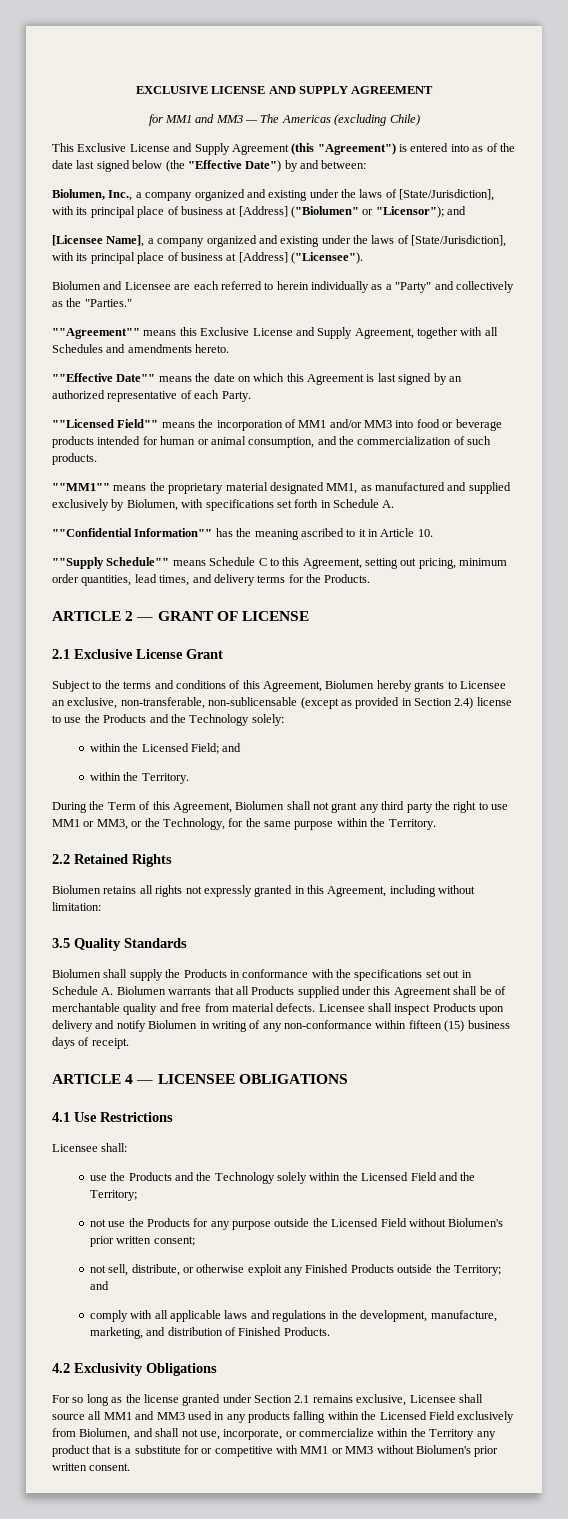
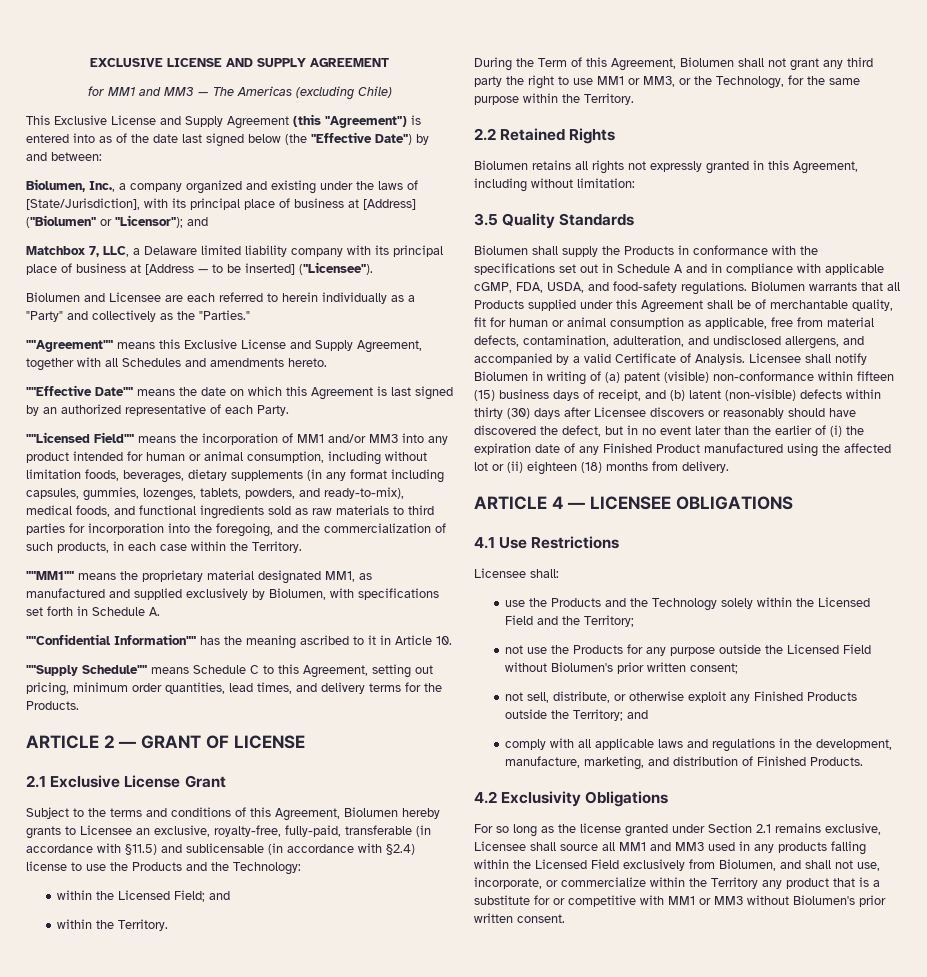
- [Licensee Name], a company organized and existing under the laws of [State/Jurisdiction], with its principal place of business at [Address] ("Licensee").
+ Matchbox 7, LLC, a Delaware limited liability company with its principal place of business at [Address — to be inserted] ("Licensee").
- ""Licensed Field"" means the incorporation of MM1 and/or MM3 into food or beverage products intended for human or animal consumption, and the commercialization of such products.
+ ""Licensed Field"" means the incorporation of MM1 and/or MM3 into any product intended for human or animal consumption, including without limitation foods, beverages, dietary supplements (in any format including capsules, gummies, lozenges, tablets, powders, and ready-to-mix), medical foods, and functional ingredients sold as raw materials to third parties for incorporation into the foregoing, and the commercialization of such products, in each case within the Territory.
- Subject to the terms and conditions of this Agreement, Biolumen hereby grants to Licensee an exclusive, non-transferable, non-sublicensable (except as provided in Section 2.4) license to use the Products and the Technology solely:
+ Subject to the terms and conditions of this Agreement, Biolumen hereby grants to Licensee an exclusive, royalty-free, fully-paid, transferable (in accordance with §11.5) and sublicensable (in accordance with §2.4) license to use the Products and the Technology:
- Biolumen shall supply the Products in conformance with the specifications set out in Schedule A. Biolumen warrants that all Products supplied under this Agreement shall be of merchantable quality and free from material defects. Licensee shall inspect Products upon delivery and notify Biolumen in writing of any non-conformance within fifteen (15) business days of receipt.
+ Biolumen shall supply the Products in conformance with the specifications set out in Schedule A and in compliance with applicable cGMP, FDA, USDA, and food-safety regulations. Biolumen warrants that all Products supplied under this Agreement shall be of merchantable quality, fit for human or animal consumption as applicable, free from material defects, contamination, adulteration, and undisclosed allergens, and accompanied by a valid Certificate of Analysis. Licensee shall notify Biolumen in writing of (a) patent (visible) non-conformance within fifteen (15) business days of receipt, and (b) latent (non-visible) defects within thirty (30) days after Licensee discovers or reasonably should have discovered the defect, but in no event later than the earlier of (i) the expiration date of any Finished Product manufactured using the affected lot or (ii) eighteen (18) months from delivery.

